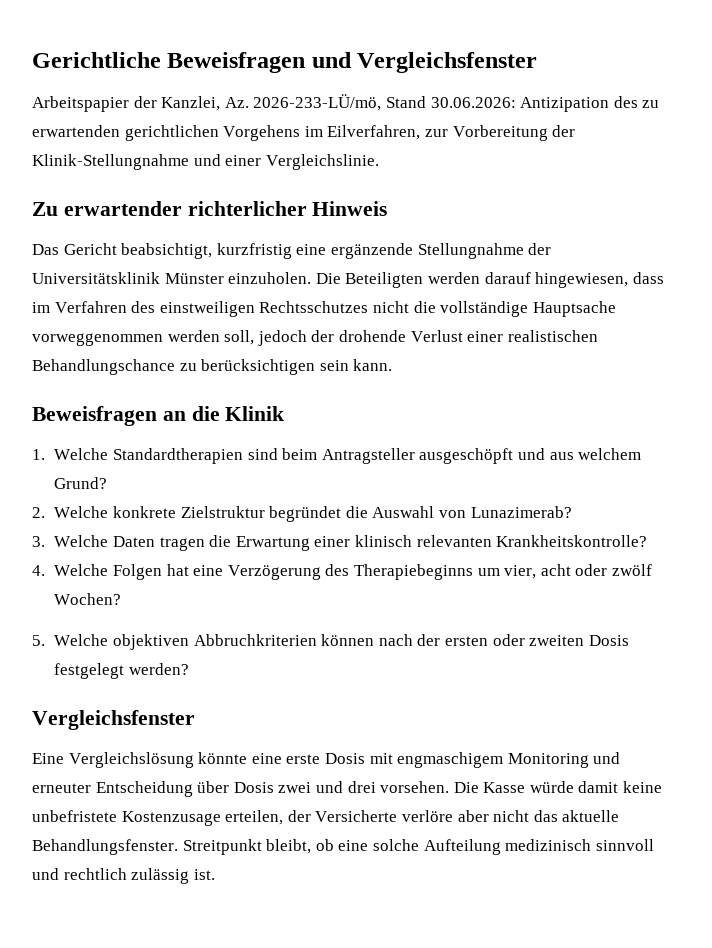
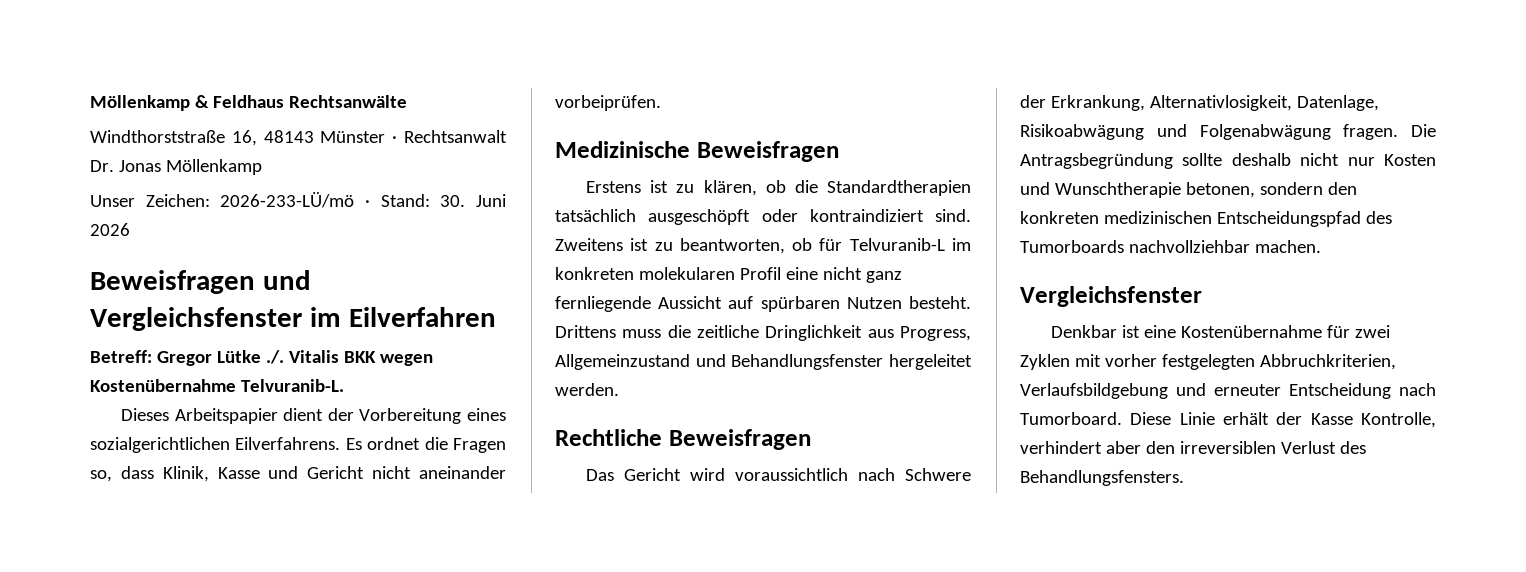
- Gerichtliche Beweisfragen und Vergleichsfenster
- Arbeitspapier der Kanzlei, Az. 2026-233-LÜ/mö, Stand 30.06.2026: Antizipation des zu erwartenden gerichtlichen Vorgehens im Eilverfahren, zur Vorbereitung der Klinik-Stellungnahme und einer Vergleichslinie.
- Zu erwartender richterlicher Hinweis
- Das Gericht beabsichtigt, kurzfristig eine ergänzende Stellungnahme der Universitätsklinik Münster einzuholen. Die Beteiligten werden darauf hingewiesen, dass im Verfahren des einstweiligen Rechtsschutzes nicht die vollständige Hauptsache vorweggenommen werden soll, jedoch der drohende Verlust einer realistischen Behandlungschance zu berücksichtigen sein kann.
- Beweisfragen an die Klinik
- 1. Welche Standardtherapien sind beim Antragsteller ausgeschöpft und aus welchem Grund?
- 2. Welche konkrete Zielstruktur begründet die Auswahl von Lunazimerab?
- 3. Welche Daten tragen die Erwartung einer klinisch relevanten Krankheitskontrolle?
- 4. Welche Folgen hat eine Verzögerung des Therapiebeginns um vier, acht oder zwölf Wochen?
- 5. Welche objektiven Abbruchkriterien können nach der ersten oder zweiten Dosis festgelegt werden?
+ Möllenkamp & Feldhaus Rechtsanwälte
+ Windthorststraße 16, 48143 Münster · Rechtsanwalt Dr. Jonas Möllenkamp
+ Unser Zeichen: 2026-233-LÜ/mö · Stand: 30. Juni 2026
+ Beweisfragen und Vergleichsfenster im Eilverfahren
+ Betreff: Gregor Lütke ./. Vitalis BKK wegen Kostenübernahme Telvuranib-L.
+ Dieses Arbeitspapier dient der Vorbereitung eines sozialgerichtlichen Eilverfahrens. Es ordnet die Fragen so, dass Klinik, Kasse und Gericht nicht aneinander vorbeiprüfen.
+ Medizinische Beweisfragen
+ Erstens ist zu klären, ob die Standardtherapien tatsächlich ausgeschöpft oder kontraindiziert sind. Zweitens ist zu beantworten, ob für Telvuranib-L im konkreten molekularen Profil eine nicht ganz fernliegende Aussicht auf spürbaren Nutzen besteht. Drittens muss die zeitliche Dringlichkeit aus Progress, Allgemeinzustand und Behandlungsfenster hergeleitet werden.
+ Rechtliche Beweisfragen
+ Das Gericht wird voraussichtlich nach Schwere der Erkrankung, Alternativlosigkeit, Datenlage, Risikoabwägung und Folgenabwägung fragen. Die Antragsbegründung sollte deshalb nicht nur Kosten und Wunschtherapie betonen, sondern den konkreten medizinischen Entscheidungspfad des Tumorboards nachvollziehbar machen.
  Vergleichsfenster
- Eine Vergleichslösung könnte eine erste Dosis mit engmaschigem Monitoring und erneuter Entscheidung über Dosis zwei und drei vorsehen. Die Kasse würde damit keine unbefristete Kostenzusage erteilen, der Versicherte verlöre aber nicht das aktuelle Behandlungsfenster. Streitpunkt bleibt, ob eine solche Aufteilung medizinisch sinnvoll und rechtlich zulässig ist.
+ Denkbar ist eine Kostenübernahme für zwei Zyklen mit vorher festgelegten Abbruchkriterien, Verlaufsbildgebung und erneuter Entscheidung nach Tumorboard. Diese Linie erhält der Kasse Kontrolle, verhindert aber den irreversiblen Verlust des Behandlungsfensters.

